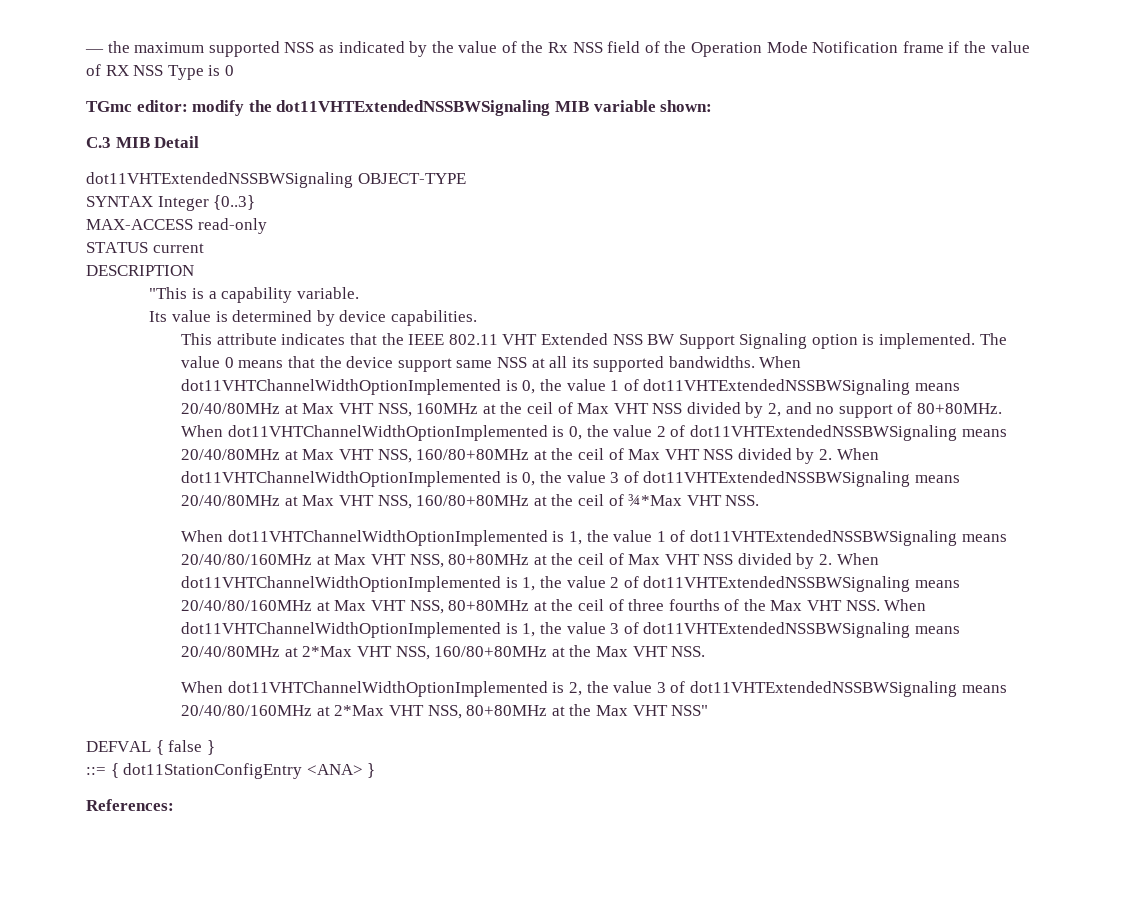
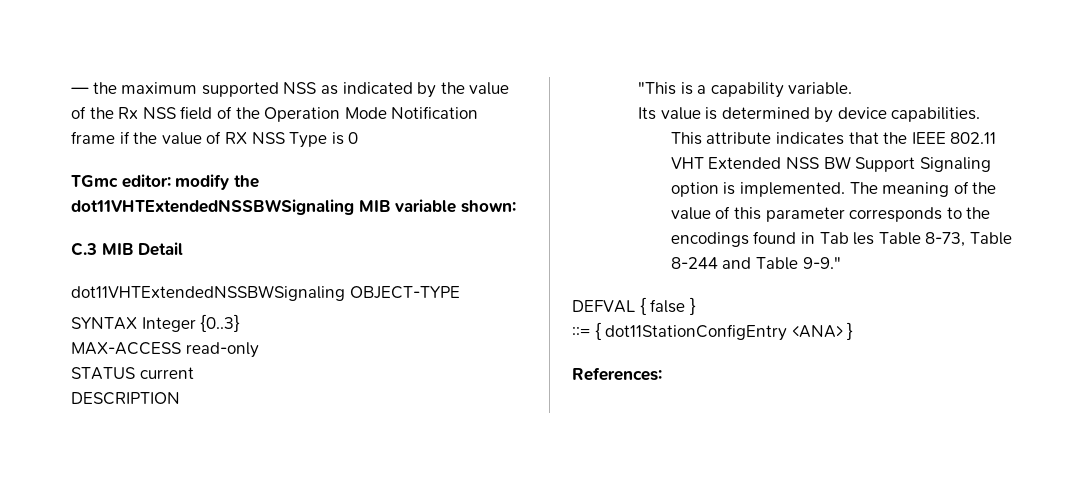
- The value 0 means that the device support same NSS at all its supported bandwidths. When dot11VHTChannelWidthOptionImplemented is 0, the value 1 of dot11VHTExtendedNSSBWSignaling means 20/40/80MHz at Max VHT NSS, 160MHz at the ceil of Max VHT NSS divided by 2, and no support of 80+80MHz. When dot11VHTChannelWidthOptionImplemented is 0, the value 2 of dot11VHTExtendedNSSBWSignaling means 20/40/80MHz at Max VHT NSS, 160/80+80MHz at the ceil of Max VHT NSS divided by 2. When dot11VHTChannelWidthOptionImplemented is 0, the value 3 of dot11VHTExtendedNSSBWSignaling means 20/40/80MHz at Max VHT NSS, 160/80+80MHz at the ceil of ¾*Max VHT NSS.
- When dot11VHTChannelWidthOptionImplemented is 1, the value 1 of dot11VHTExtendedNSSBWSignaling means 20/40/80/160MHz at Max VHT NSS, 80+80MHz at the ceil of Max VHT NSS divided by 2. When dot11VHTChannelWidthOptionImplemented is 1, the value 2 of dot11VHTExtendedNSSBWSignaling means 20/40/80/160MHz at Max VHT NSS, 80+80MHz at the ceil of three fourths of the Max VHT NSS. When dot11VHTChannelWidthOptionImplemented is 1, the value 3 of dot11VHTExtendedNSSBWSignaling means 20/40/80MHz at 2*Max VHT NSS, 160/80+80MHz at the Max VHT NSS.
- When dot11VHTChannelWidthOptionImplemented is 2, the value 3 of dot11VHTExtendedNSSBWSignaling means 20/40/80/160MHz at 2*Max VHT NSS, 80+80MHz at the Max VHT NSS"
+ The meaning of the value of this parameter corresponds to the encodings found in Tab les Table 8-73, Table 8-244 and Table 9-9."

